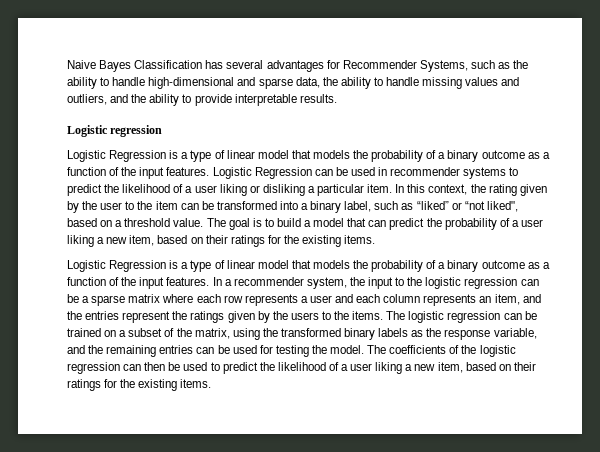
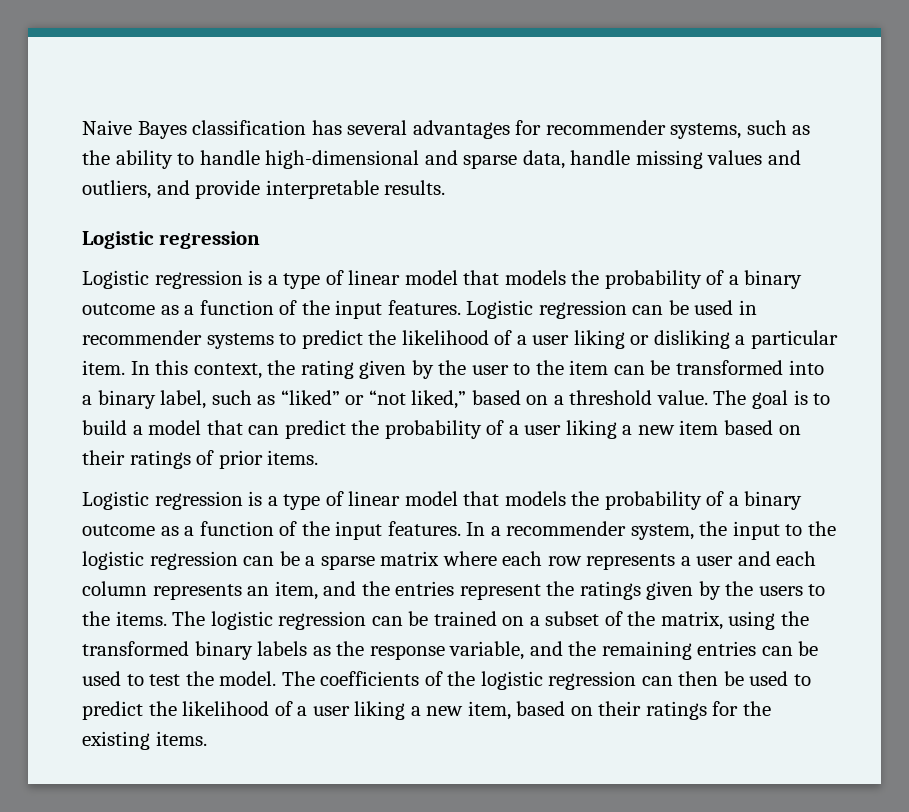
- Naive Bayes Classification has several advantages for Recommender Systems, such as the ability to handle high-dimensional and sparse data, the ability to handle missing values and outliers, and the ability to provide interpretable results.
+ Naive Bayes classification has several advantages for recommender systems, such as the ability to handle high-dimensional and sparse data, handle missing values and outliers, and provide interpretable results.
  Logistic regression
- Logistic Regression is a type of linear model that models the probability of a binary outcome as a function of the input features.
+ Logistic regression is a type of linear model that models the probability of a binary outcome as a function of the input features.
- Logistic Regression can be used in recommender systems to predict the likelihood of a user liking or disliking a particular item.
+ Logistic regression can be used in recommender systems to predict the likelihood of a user liking or disliking a particular item.
- In this context, the rating given by the user to the item can be transformed into a binary label, such as “liked” or “not liked", based on a threshold value.
+ In this context, the rating given by the user to the item can be transformed into a binary label, such as “liked” or “not liked,” based on a threshold value.
- The goal is to build a model that can predict the probability of a user liking a new item, based on their ratings for the existing items.
- Logistic Regression is a type of linear model that models the probability of a binary outcome as a function of the input features.
+ The goal is to build a model that can predict the probability of a user liking a new item based on their ratings of prior items.
+ Logistic regression is a type of linear model that models the probability of a binary outcome as a function of the input features.
- The logistic regression can be trained on a subset of the matrix, using the transformed binary labels as the response variable, and the remaining entries can be used for testing the model.
+ The logistic regression can be trained on a subset of the matrix, using the transformed binary labels as the response variable, and the remaining entries can be used to test the model.

